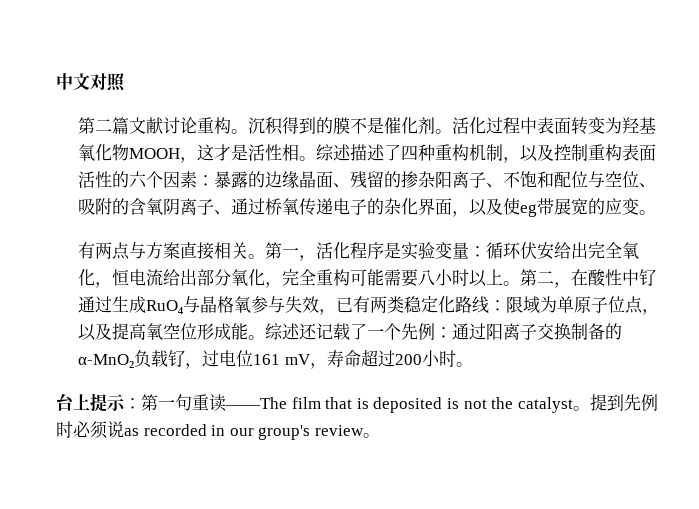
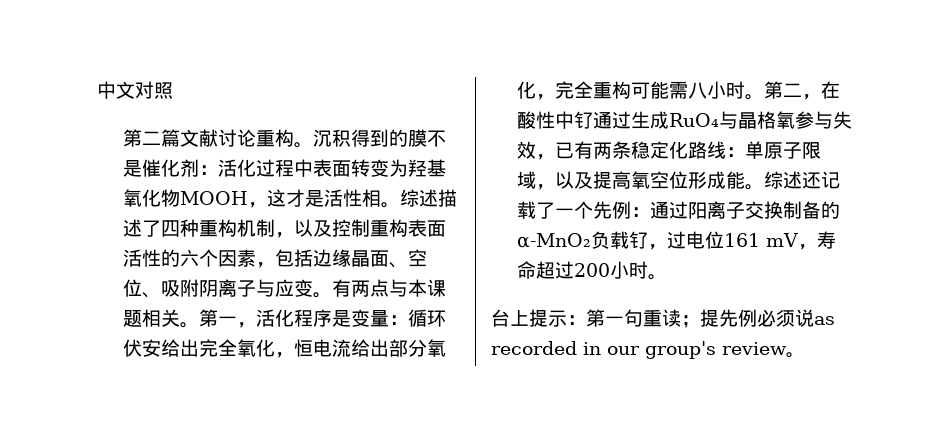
- 沉积得到的膜不是催化剂。活化过程中表面转变为羟基氧化物MOOH，这才是活性相。
+ 沉积得到的膜不是催化剂：活化过程中表面转变为羟基氧化物MOOH，这才是活性相。
- 综述描述了四种重构机制，以及控制重构表面活性的六个因素：暴露的边缘晶面、残留的掺杂阳离子、不饱和配位与空位、吸附的含氧阴离子、通过桥氧传递电子的杂化界面，以及使eg带展宽的应变。
- 有两点与方案直接相关。
+ 综述描述了四种重构机制，以及控制重构表面活性的六个因素，包括边缘晶面、空位、吸附阴离子与应变。有两点与本课题相关。
- 第一，活化程序是实验变量：循环伏安给出完全氧化，恒电流给出部分氧化，完全重构可能需要八小时以上。
+ 第一，活化程序是变量：循环伏安给出完全氧化，恒电流给出部分氧化，完全重构可能需八小时。
- 第二，在酸性中钌通过生成RuO₄与晶格氧参与失效，已有两类稳定化路线：限域为单原子位点，以及提高氧空位形成能。
+ 第二，在酸性中钌通过生成RuO₄与晶格氧参与失效，已有两条稳定化路线：单原子限域，以及提高氧空位形成能。
- 台上提示：第一句重读——The film that is deposited is not the catalyst。提到先例时必须说as recorded in our group's review。
+ 台上提示：第一句重读；提先例必须说as recorded in our group's review。

